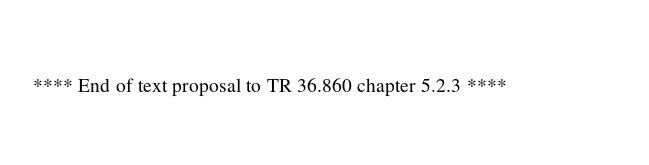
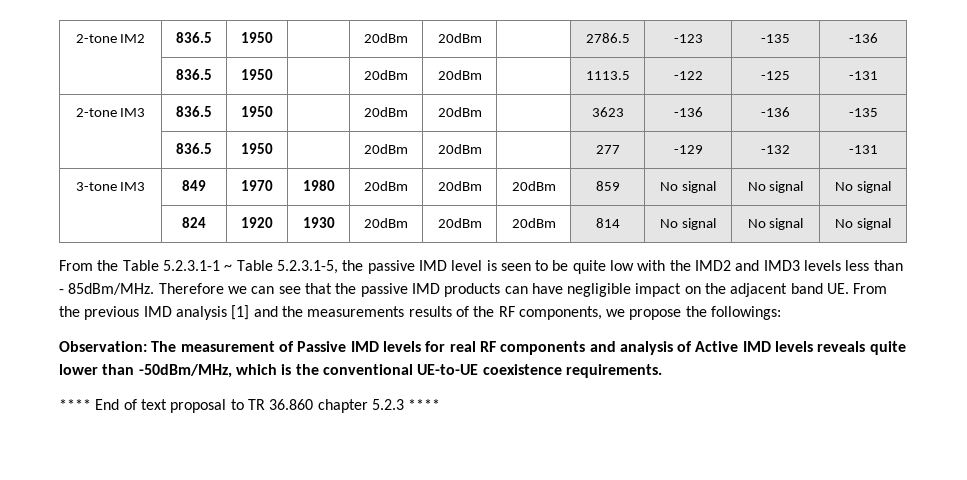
+ 2-tone IM2 | 836.5 | 1950 | | 20dBm | 20dBm | | 2786.5 | -123 | -135 | -136
+ | 836.5 | 1950 | | 20dBm | 20dBm | | 1113.5 | -122 | -125 | -131
+ 2-tone IM3 | 836.5 | 1950 | | 20dBm | 20dBm | | 3623 | -136 | -136 | -135
+ | 836.5 | 1950 | | 20dBm | 20dBm | | 277 | -129 | -132 | -131
+ 3-tone IM3 | 849 | 1970 | 1980 | 20dBm | 20dBm | 20dBm | 859 | No signal | No signal | No signal
+ | 824 | 1920 | 1930 | 20dBm | 20dBm | 20dBm | 814 | No signal | No signal | No signal
+ From the Table 5.2.3.1-1 ~ Table 5.2.3.1-5, the passive IMD level is seen to be quite low with the IMD2 and IMD3 levels less than - 85dBm/MHz. Therefore we can see that the passive IMD products can have negligible impact on the adjacent band UE. From the previous IMD analysis [1] and the measurements results of the RF components, we propose the followings:
+ Observation: The measurement of Passive IMD levels for real RF components and analysis of Active IMD levels reveals quite lower than -50dBm/MHz, which is the conventional UE-to-UE coexistence requirements.

